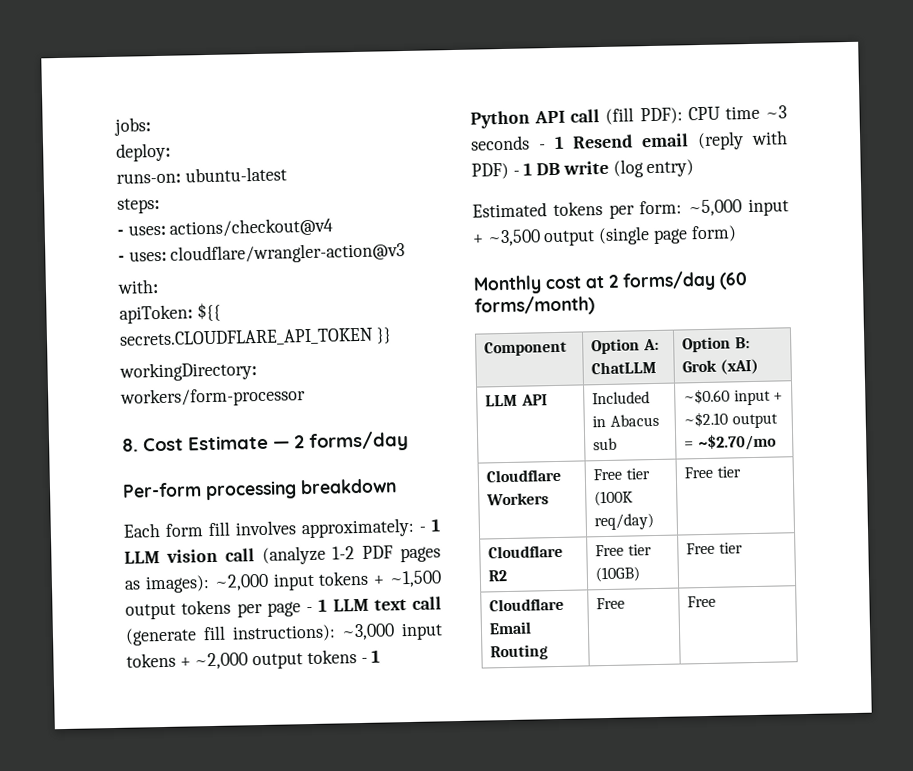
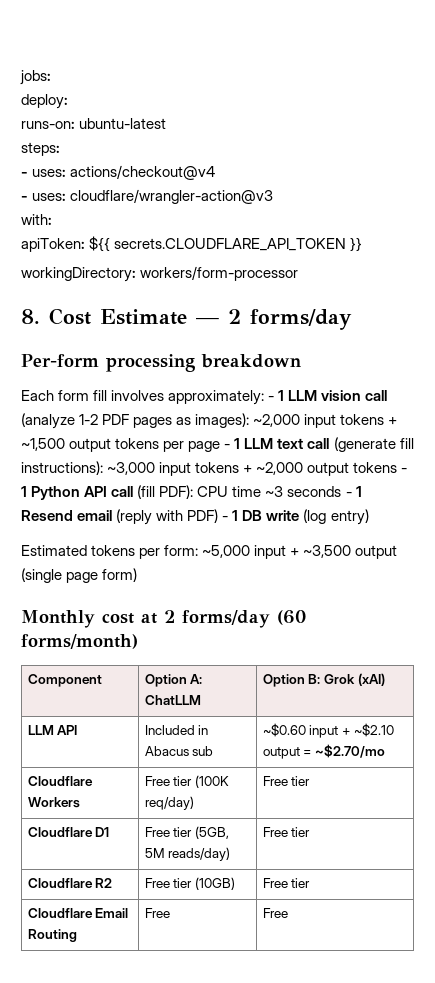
+ Cloudflare D1 | Free tier (5GB, 5M reads/day) | Free tier

